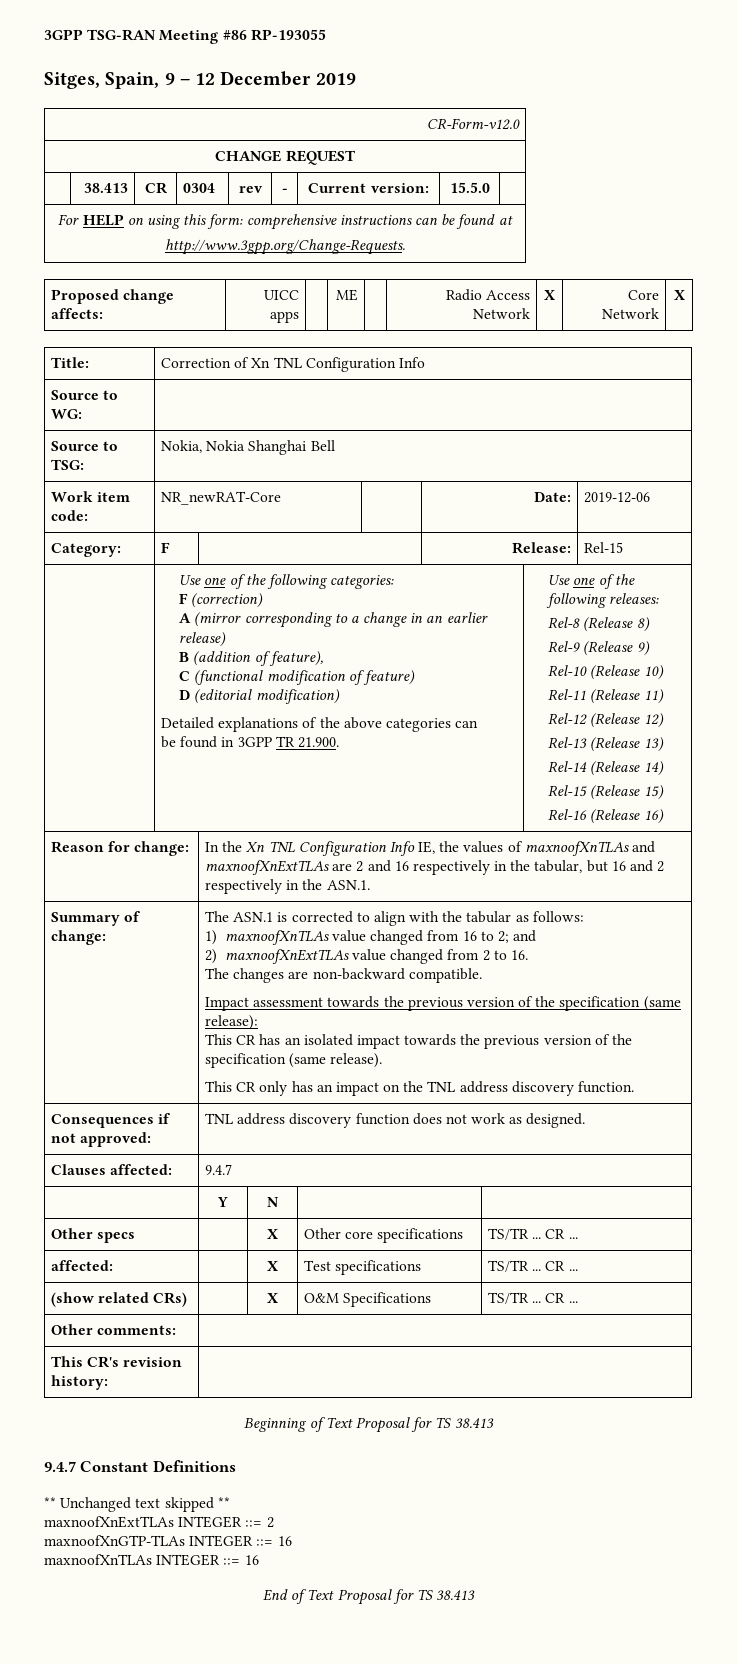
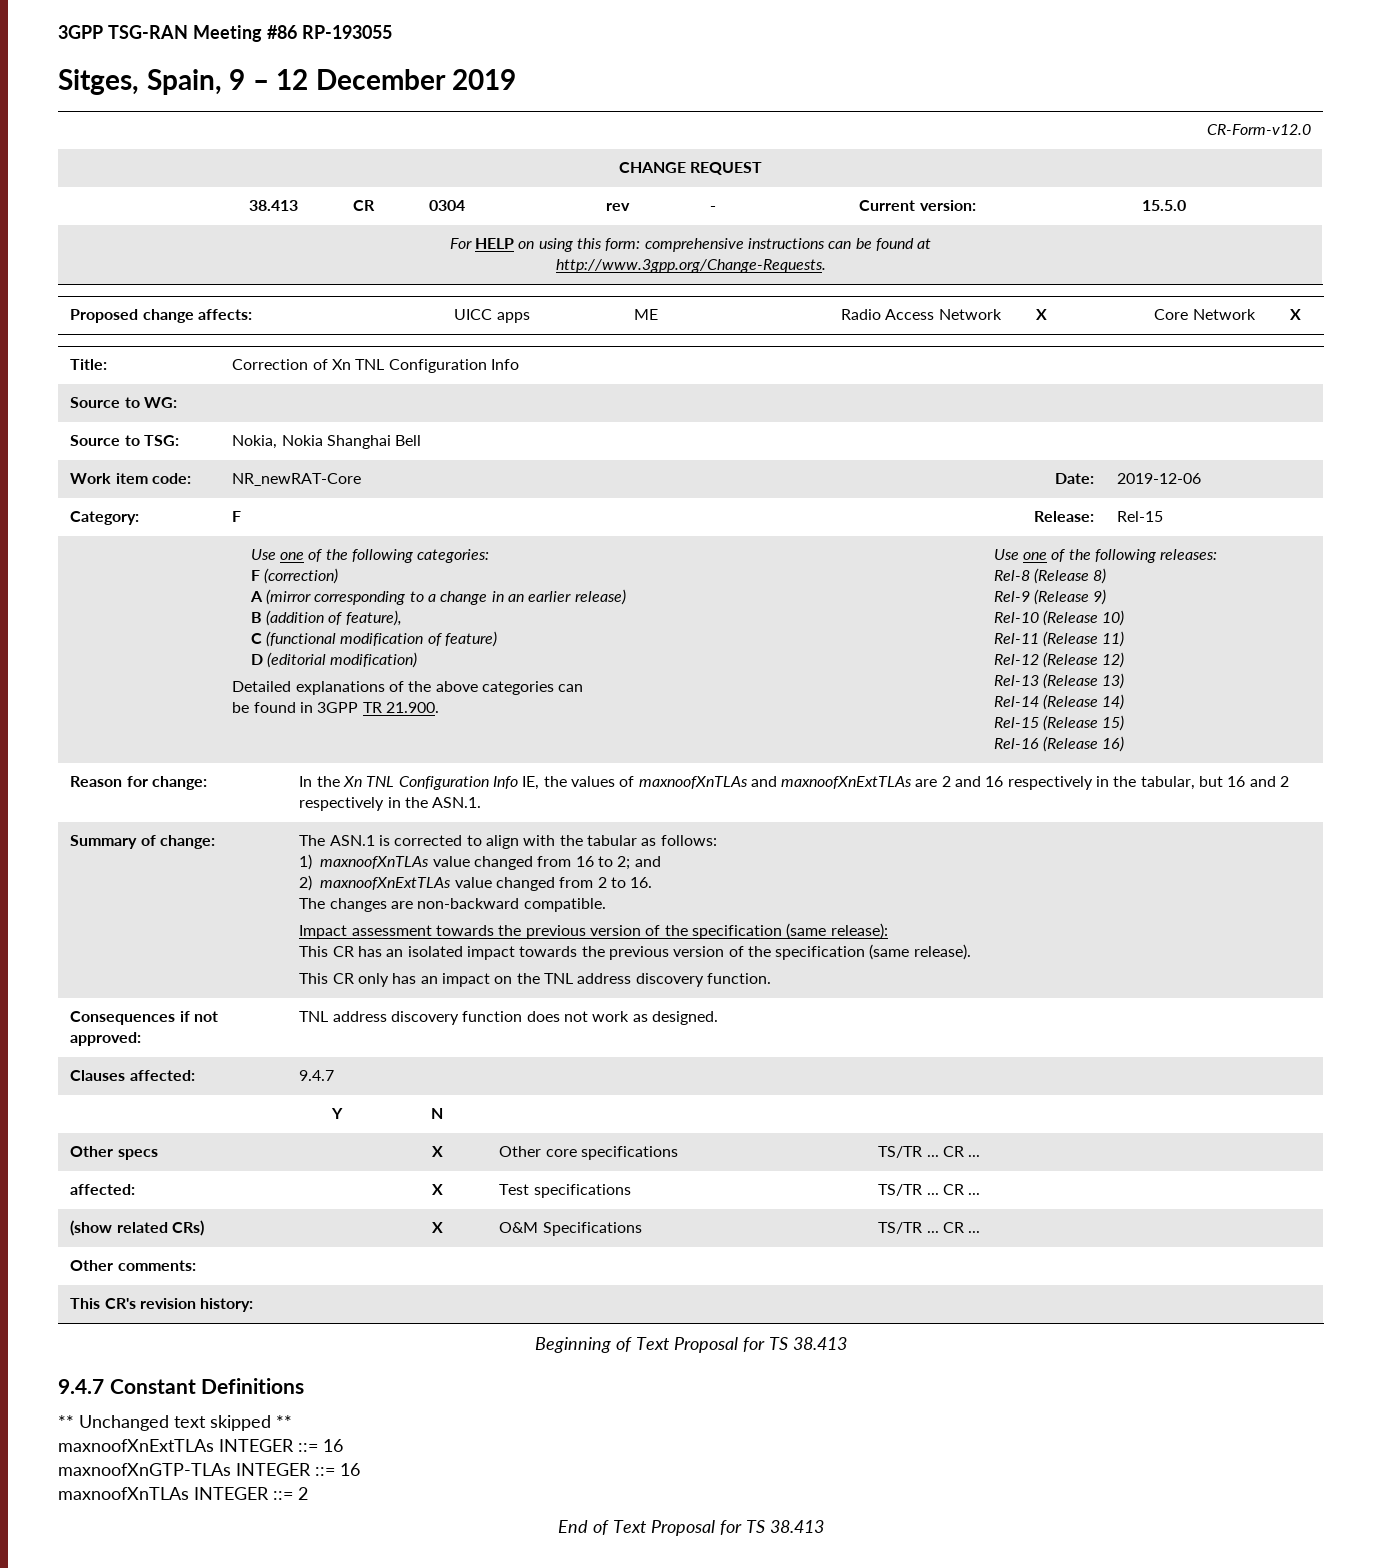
- maxnoofXnExtTLAs INTEGER ::= 2
+ maxnoofXnExtTLAs INTEGER ::= 16
- maxnoofXnTLAs INTEGER ::= 16
+ maxnoofXnTLAs INTEGER ::= 2

